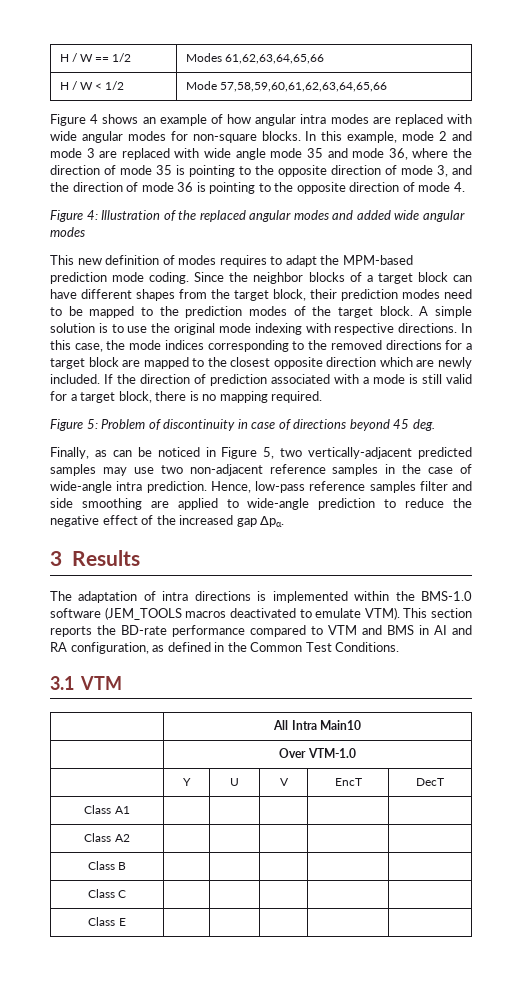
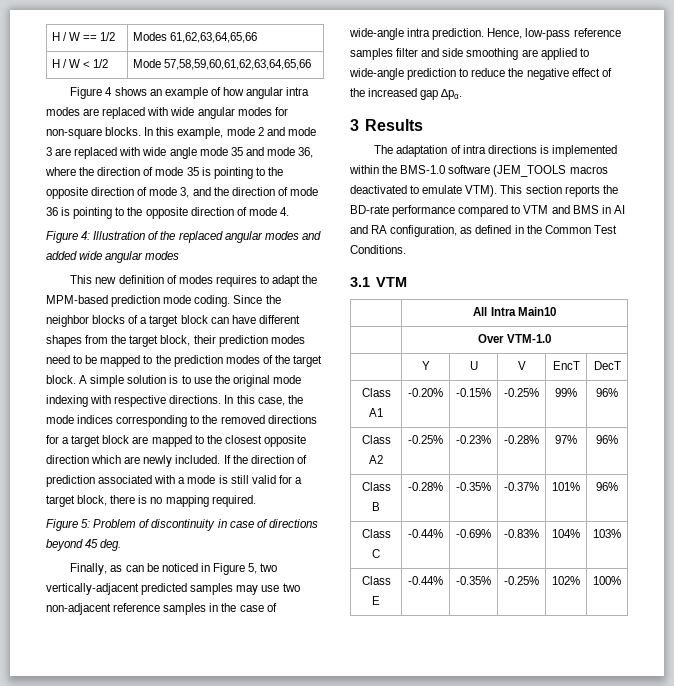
- Class A1 | | | | |
- Class A2 | | | | |
- Class B | | | | |
- Class C | | | | |
- Class E | | | | |
+ Class A1 | -0.20% | -0.15% | -0.25% | 99% | 96%
+ Class A2 | -0.25% | -0.23% | -0.28% | 97% | 96%
+ Class B | -0.28% | -0.35% | -0.37% | 101% | 96%
+ Class C | -0.44% | -0.69% | -0.83% | 104% | 103%
+ Class E | -0.44% | -0.35% | -0.25% | 102% | 100%

